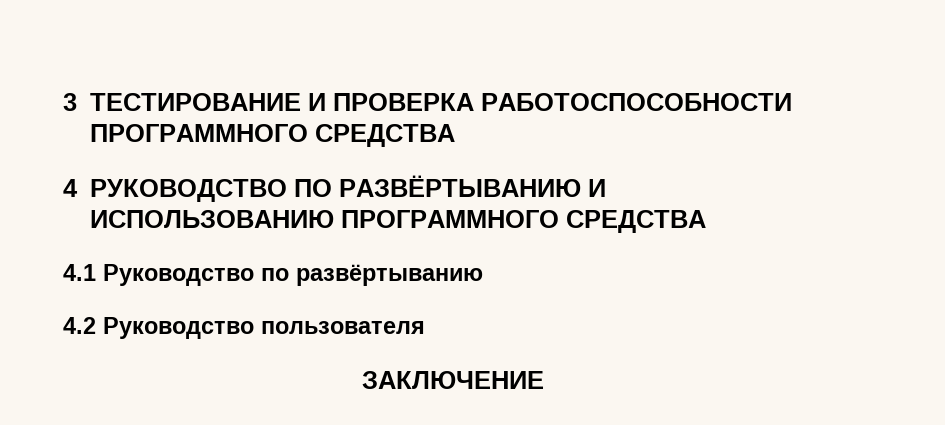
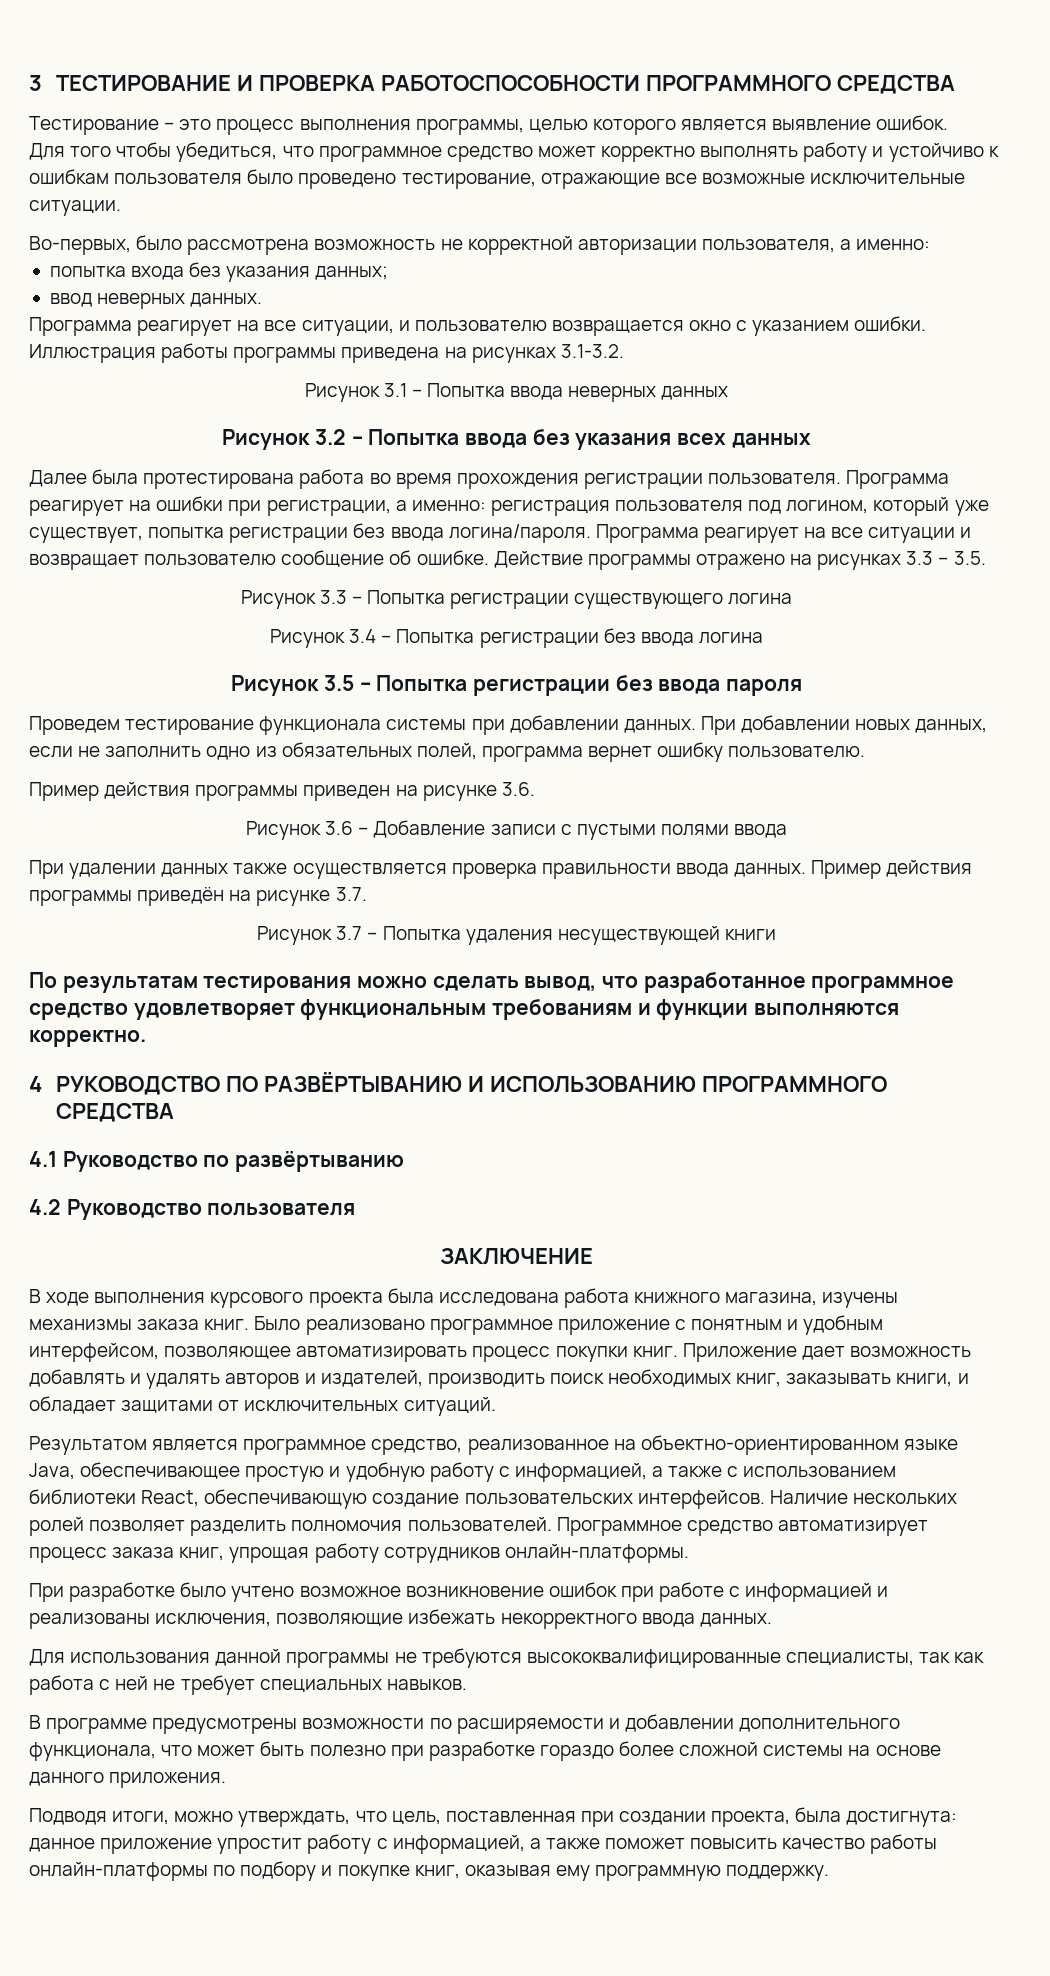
+ Тестирование – это процесс выполнения программы, целью которого является выявление ошибок.
+ Для того чтобы убедиться, что программное средство может корректно выполнять работу и устойчиво к ошибкам пользователя было проведено тестирование, отражающие все возможные исключительные ситуации.
+ Во-первых, было рассмотрена возможность не корректной авторизации пользователя, а именно:
+ попытка входа без указания данных;
+ ввод неверных данных.
+ Программа реагирует на все ситуации, и пользователю возвращается окно с указанием ошибки. Иллюстрация работы программы приведена на рисунках 3.1-3.2.
+ Рисунок 3.1 – Попытка ввода неверных данных
+ Рисунок 3.2 – Попытка ввода без указания всех данных
+ Далее была протестирована работа во время прохождения регистрации пользователя. Программа реагирует на ошибки при регистрации, а именно: регистрация пользователя под логином, который уже существует, попытка регистрации без ввода логина/пароля. Программа реагирует на все ситуации и возвращает пользователю сообщение об ошибке. Действие программы отражено на рисунках 3.3 – 3.5.
+ Рисунок 3.3 – Попытка регистрации существующего логина
+ Рисунок 3.4 – Попытка регистрации без ввода логина
+ Рисунок 3.5 – Попытка регистрации без ввода пароля
+ Проведем тестирование функционала системы при добавлении данных. При добавлении новых данных, если не заполнить одно из обязательных полей, программа вернет ошибку пользователю.
+ Пример действия программы приведен на рисунке 3.6.
+ Рисунок 3.6 – Добавление записи с пустыми полями ввода
+ При удалении данных также осуществляется проверка правильности ввода данных. Пример действия программы приведён на рисунке 3.7.
+ Рисунок 3.7 – Попытка удаления несуществующей книги
+ По результатам тестирования можно сделать вывод, что разработанное программное средство удовлетворяет функциональным требованиям и функции выполняются корректно.
+ В ходе выполнения курсового проекта была исследована работа книжного магазина, изучены механизмы заказа книг. Было реализовано программное приложение с понятным и удобным интерфейсом, позволяющее автоматизировать процесс покупки книг. Приложение дает возможность добавлять и удалять авторов и издателей, производить поиск необходимых книг, заказывать книги, и обладает защитами от исключительных ситуаций.
+ Результатом является программное средство, реализованное на объектно-ориентированном языке Java, обеспечивающее простую и удобную работу с информацией, а также с использованием библиотеки React, обеспечивающую создание пользовательских интерфейсов. Наличие нескольких ролей позволяет разделить полномочия пользователей. Программное средство автоматизирует процесс заказа книг, упрощая работу сотрудников онлайн-платформы.
+ При разработке было учтено возможное возникновение ошибок при работе с информацией и реализованы исключения, позволяющие избежать некорректного ввода данных.
+ Для использования данной программы не требуются высококвалифицированные специалисты, так как работа с ней не требует специальных навыков.
+ В программе предусмотрены возможности по расширяемости и добавлении дополнительного функционала, что может быть полезно при разработке гораздо более сложной системы на основе данного приложения.
+ Подводя итоги, можно утверждать, что цель, поставленная при создании проекта, была достигнута: данное приложение упростит работу с информацией, а также поможет повысить качество работы онлайн-платформы по подбору и покупке книг, оказывая ему программную поддержку.

